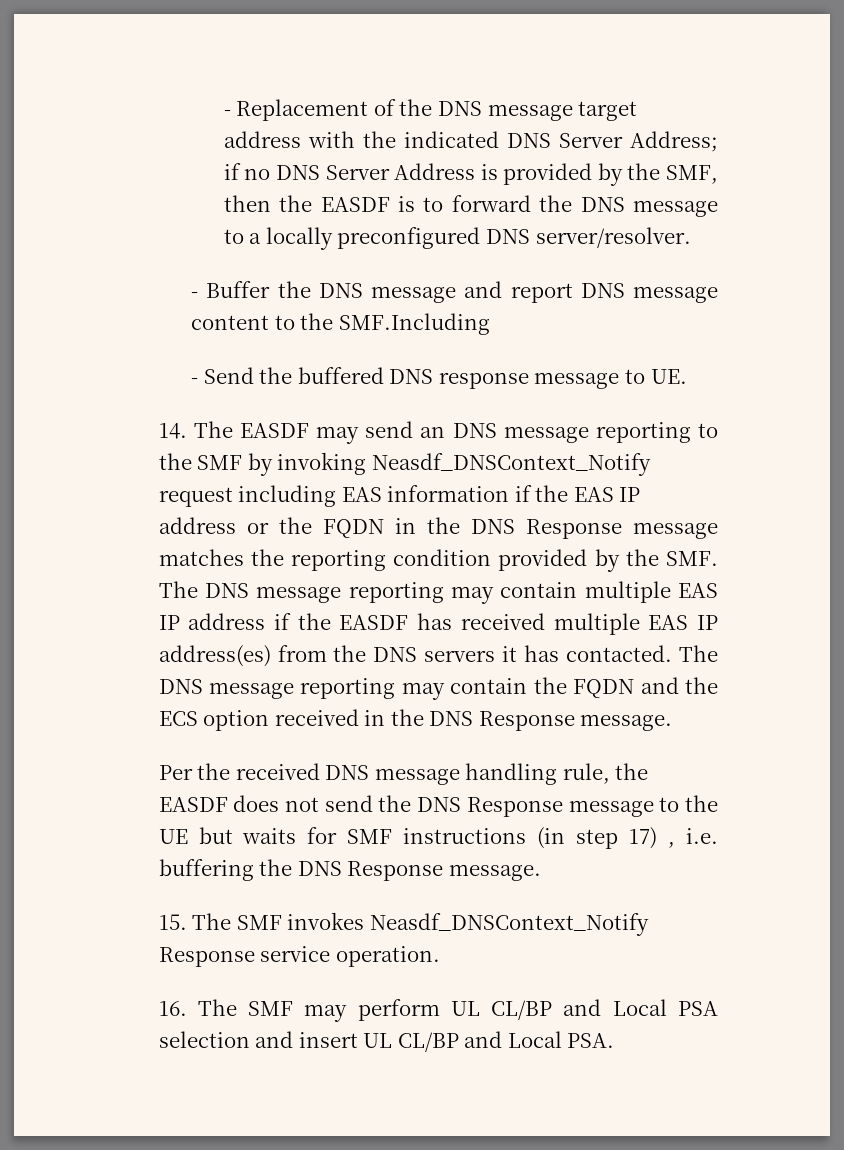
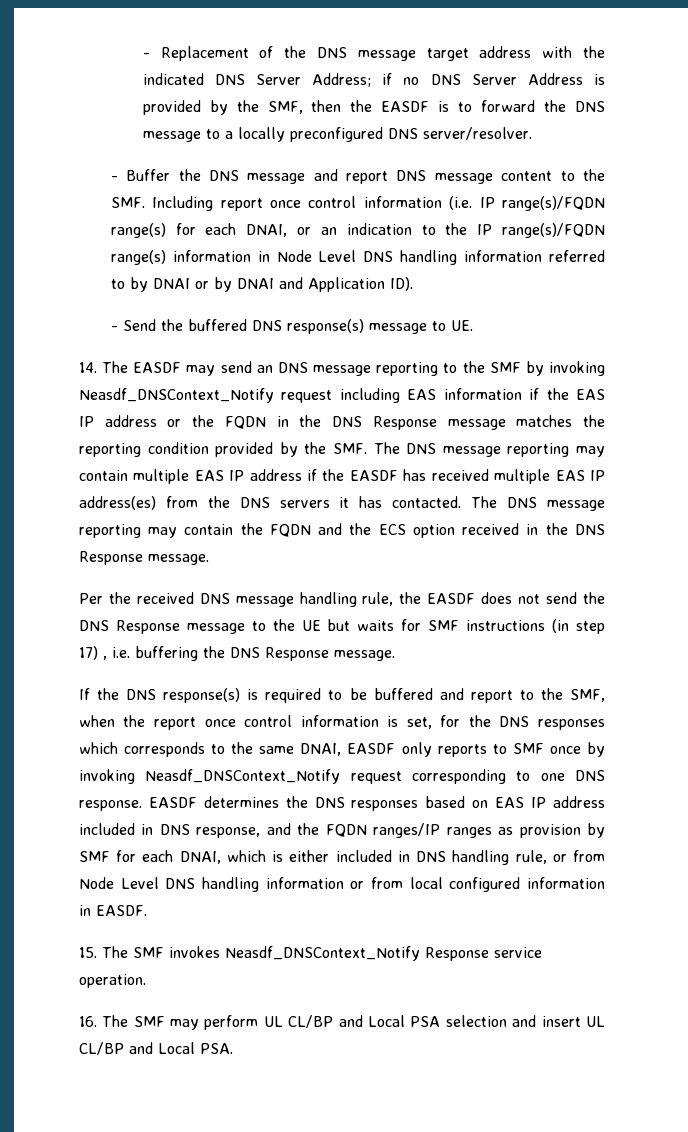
- - Buffer the DNS message and report DNS message content to the SMF.Including
+ - Buffer the DNS message and report DNS message content to the SMF. Including report once control information (i.e. IP range(s)/FQDN range(s) for each DNAI, or an indication to the IP range(s)/FQDN range(s) information in Node Level DNS handling information referred to by DNAI or by DNAI and Application ID).
- - Send the buffered DNS response message to UE.
+ - Send the buffered DNS response(s) message to UE.
+ If the DNS response(s) is required to be buffered and report to the SMF, when the report once control information is set, for the DNS responses which corresponds to the same DNAI, EASDF only reports to SMF once by invoking Neasdf_DNSContext_Notify request corresponding to one DNS response. EASDF determines the DNS responses based on EAS IP address included in DNS response, and the FQDN ranges/IP ranges as provision by SMF for each DNAI, which is either included in DNS handling rule, or from Node Level DNS handling information or from local configured information in EASDF.

